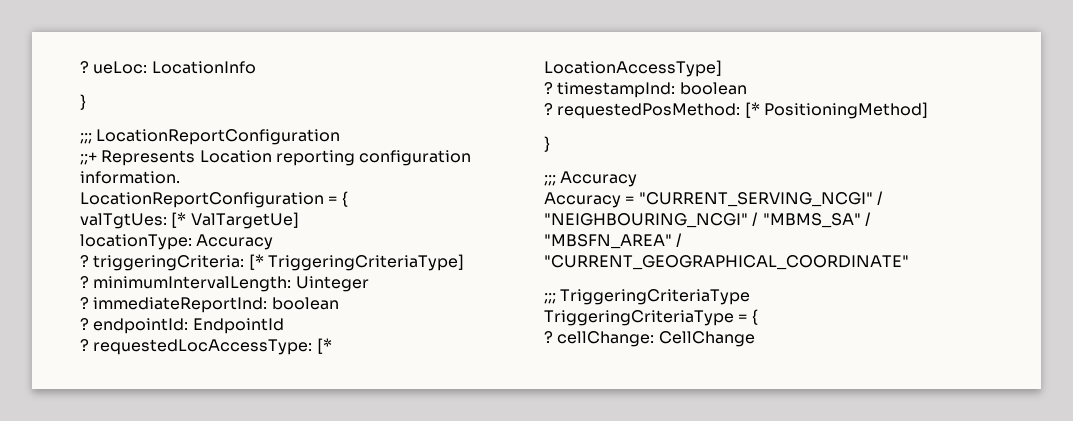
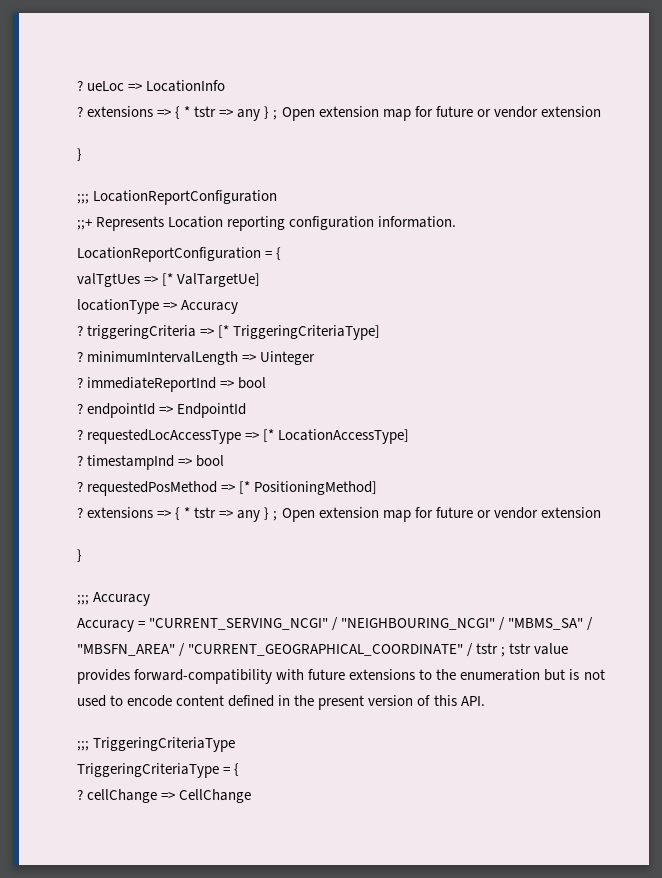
- ? ueLoc: LocationInfo
+ ? ueLoc => LocationInfo
+ ? extensions => { * tstr => any } ; Open extension map for future or vendor extension
- valTgtUes: [* ValTargetUe]
+ valTgtUes => [* ValTargetUe]
- locationType: Accuracy
+ locationType => Accuracy
- ? triggeringCriteria: [* TriggeringCriteriaType]
+ ? triggeringCriteria => [* TriggeringCriteriaType]
- ? minimumIntervalLength: Uinteger
+ ? minimumIntervalLength => Uinteger
- ? immediateReportInd: boolean
- ? endpointId: EndpointId
+ ? immediateReportInd => bool
+ ? endpointId => EndpointId
- ? requestedLocAccessType: [* LocationAccessType]
+ ? requestedLocAccessType => [* LocationAccessType]
- ? timestampInd: boolean
- ? requestedPosMethod: [* PositioningMethod]
+ ? timestampInd => bool
+ ? requestedPosMethod => [* PositioningMethod]
+ ? extensions => { * tstr => any } ; Open extension map for future or vendor extension
- Accuracy = "CURRENT_SERVING_NCGI" / "NEIGHBOURING_NCGI" / "MBMS_SA" / "MBSFN_AREA" / "CURRENT_GEOGRAPHICAL_COORDINATE"
+ Accuracy = "CURRENT_SERVING_NCGI" / "NEIGHBOURING_NCGI" / "MBMS_SA" / "MBSFN_AREA" / "CURRENT_GEOGRAPHICAL_COORDINATE" / tstr ; tstr value provides forward-compatibility with future extensions to the enumeration but is not used to encode content defined in the present version of this API.
- ? cellChange: CellChange
+ ? cellChange => CellChange

